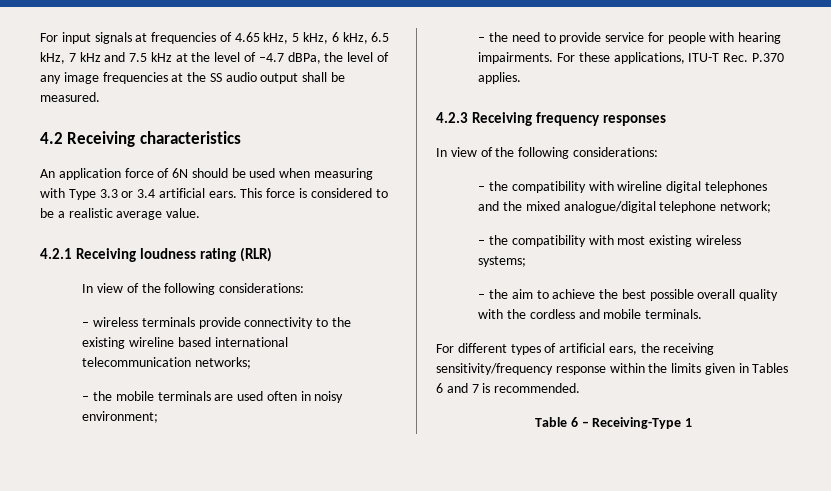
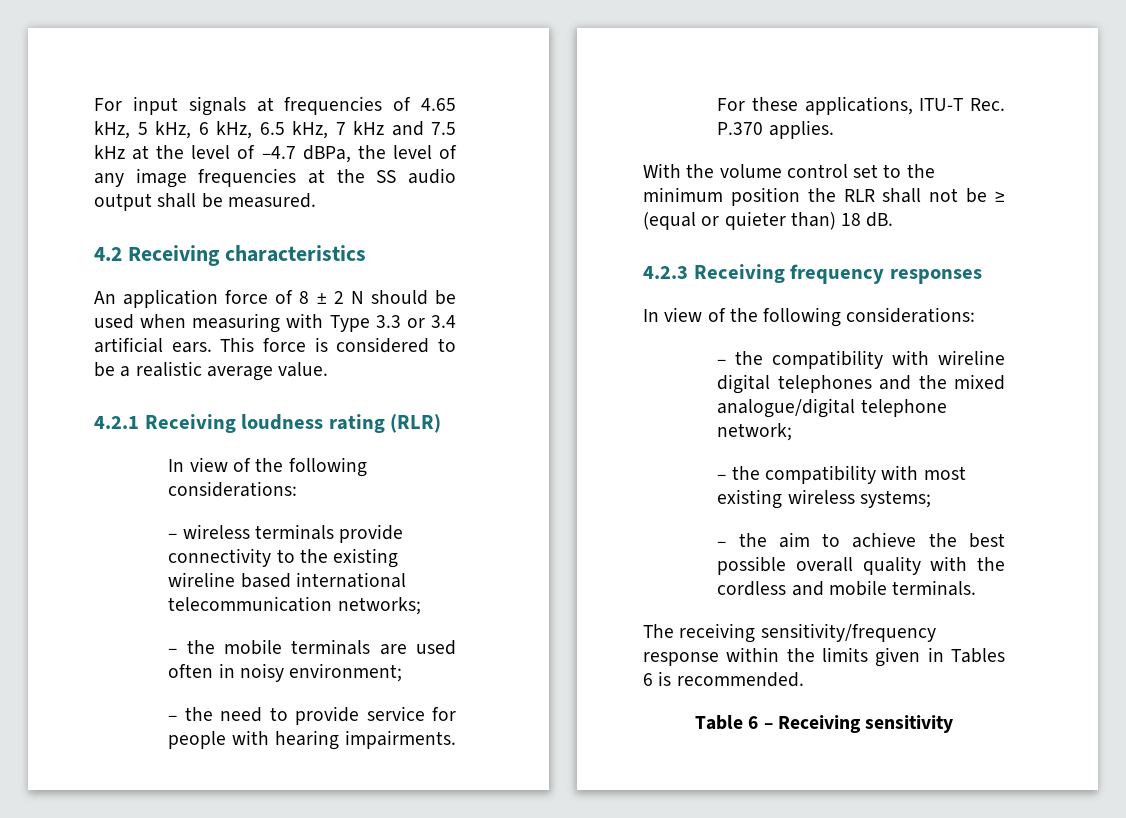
- An application force of 6N should be used when measuring with Type 3.3 or 3.4 artificial ears.
+ An application force of 8 ± 2 N should be used when measuring with Type 3.3 or 3.4 artificial ears.
+ With the volume control set to the minimum position the RLR shall not be ≥ (equal or quieter than) 18 dB.
- For different types of artificial ears, the receiving sensitivity/frequency response within the limits given in Tables 6 and 7 is recommended.
+ The receiving sensitivity/frequency response within the limits given in Tables 6 is recommended.
- Table 6 – Receiving-Type 1
+ Table 6 – Receiving sensitivity

